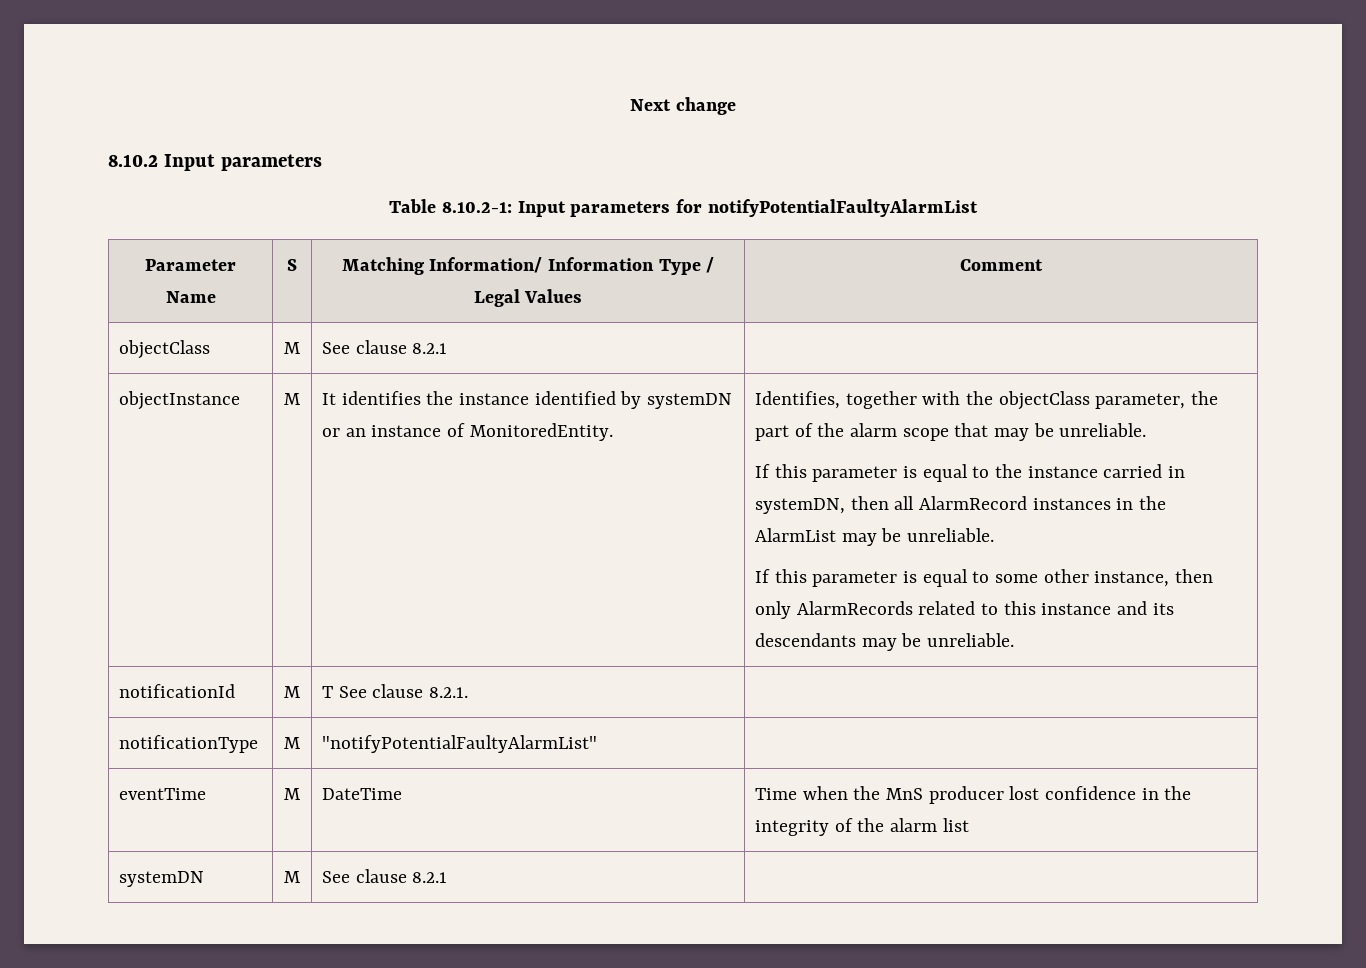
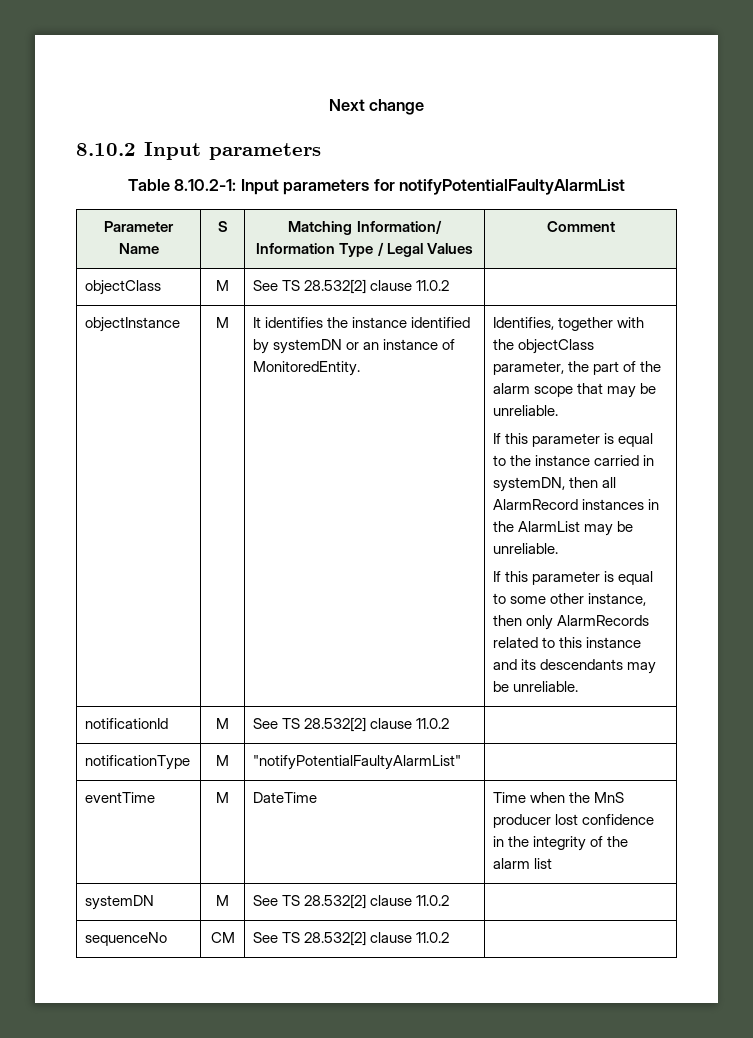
- objectClass | M | See clause 8.2.1 |
+ objectClass | M | See TS 28.532[2] clause 11.0.2 |
- notificationId | M | T See clause 8.2.1. |
+ notificationId | M | See TS 28.532[2] clause 11.0.2 |
- systemDN | M | See clause 8.2.1 |
+ systemDN | M | See TS 28.532[2] clause 11.0.2 |
+ sequenceNo | CM | See TS 28.532[2] clause 11.0.2 |

